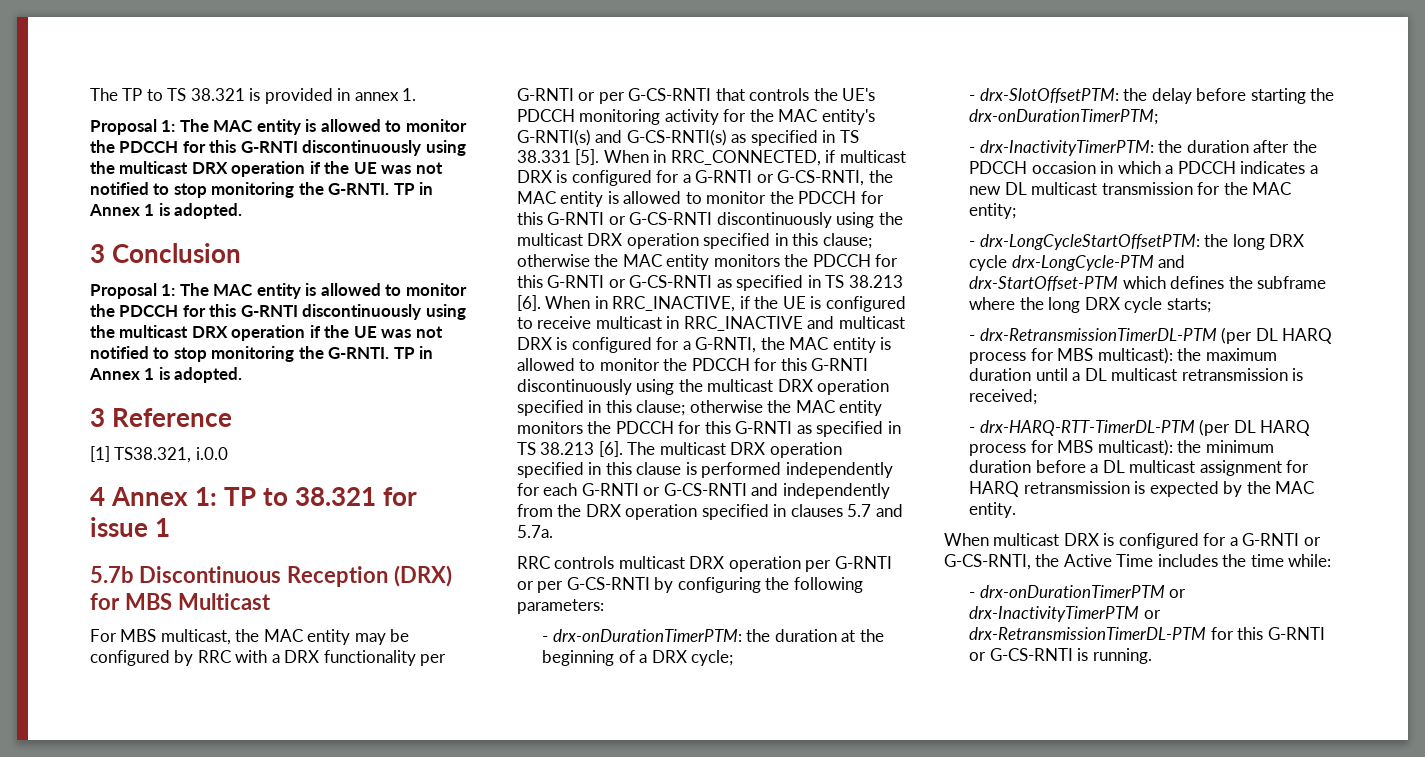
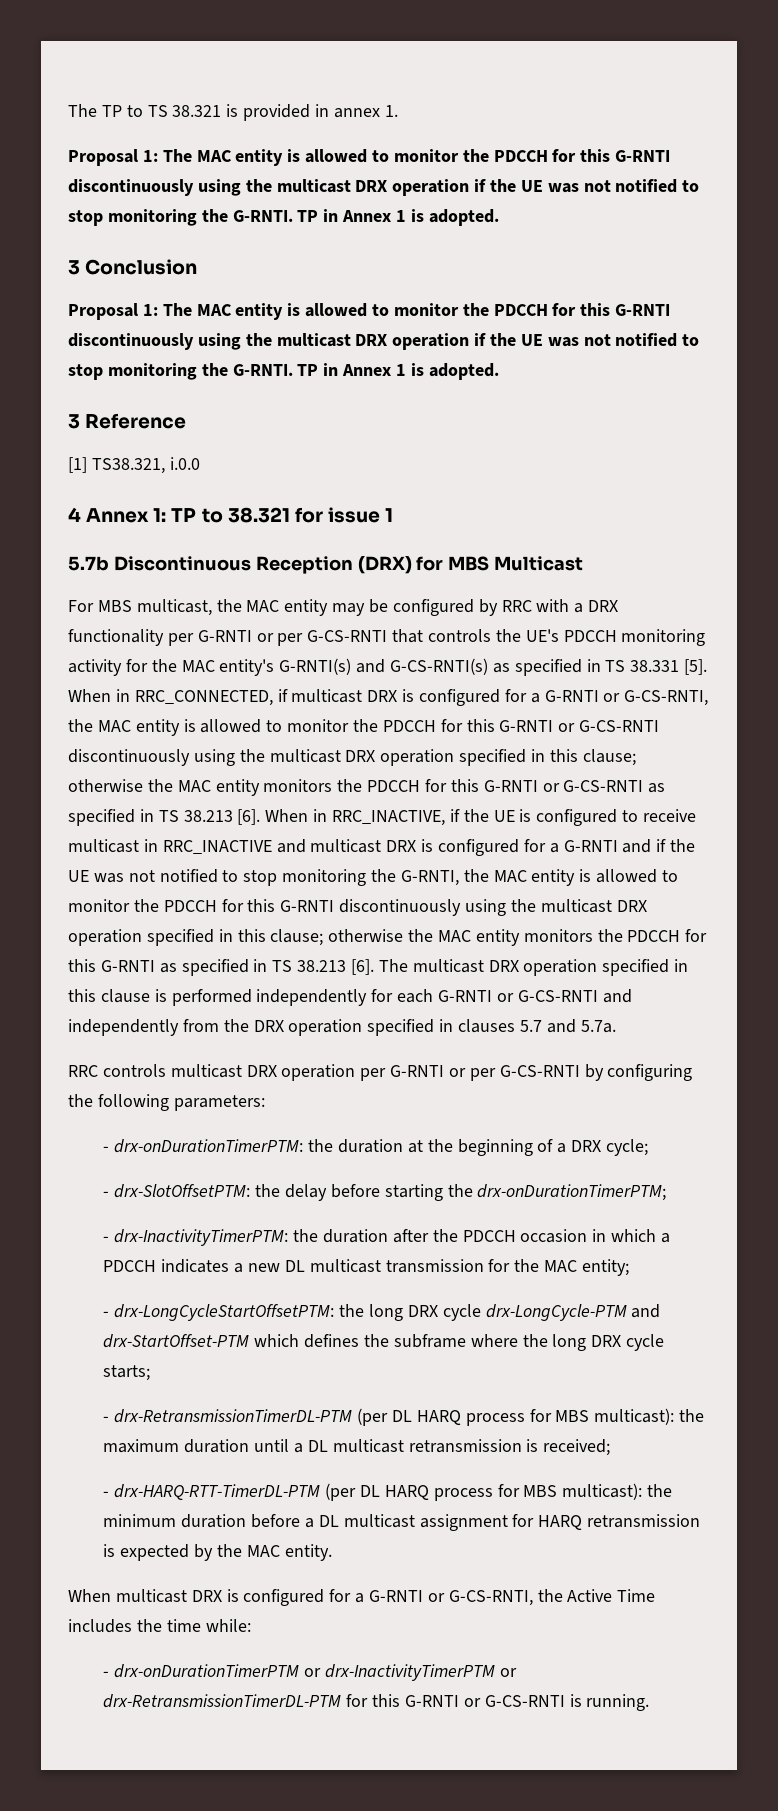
- When in RRC_INACTIVE, if the UE is configured to receive multicast in RRC_INACTIVE and multicast DRX is configured for a G-RNTI, the MAC entity is allowed to monitor the PDCCH for this G-RNTI discontinuously using the multicast DRX operation specified in this clause; otherwise the MAC entity monitors the PDCCH for this G-RNTI as specified in TS 38.213 [6].
+ When in RRC_INACTIVE, if the UE is configured to receive multicast in RRC_INACTIVE and multicast DRX is configured for a G-RNTI and if the UE was not notified to stop monitoring the G-RNTI, the MAC entity is allowed to monitor the PDCCH for this G-RNTI discontinuously using the multicast DRX operation specified in this clause; otherwise the MAC entity monitors the PDCCH for this G-RNTI as specified in TS 38.213 [6].

